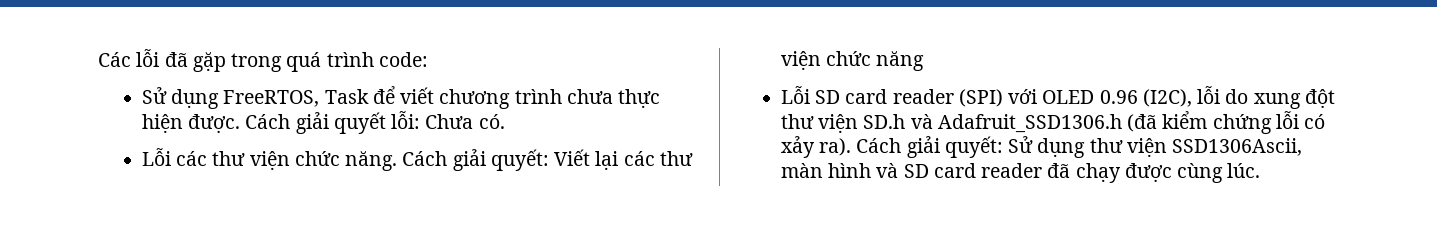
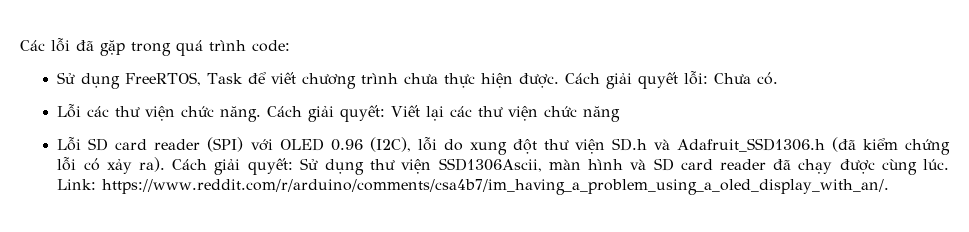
+ Link: https://www.reddit.com/r/arduino/comments/csa4b7/im_having_a_problem_using_a_oled_display_with_an/.

